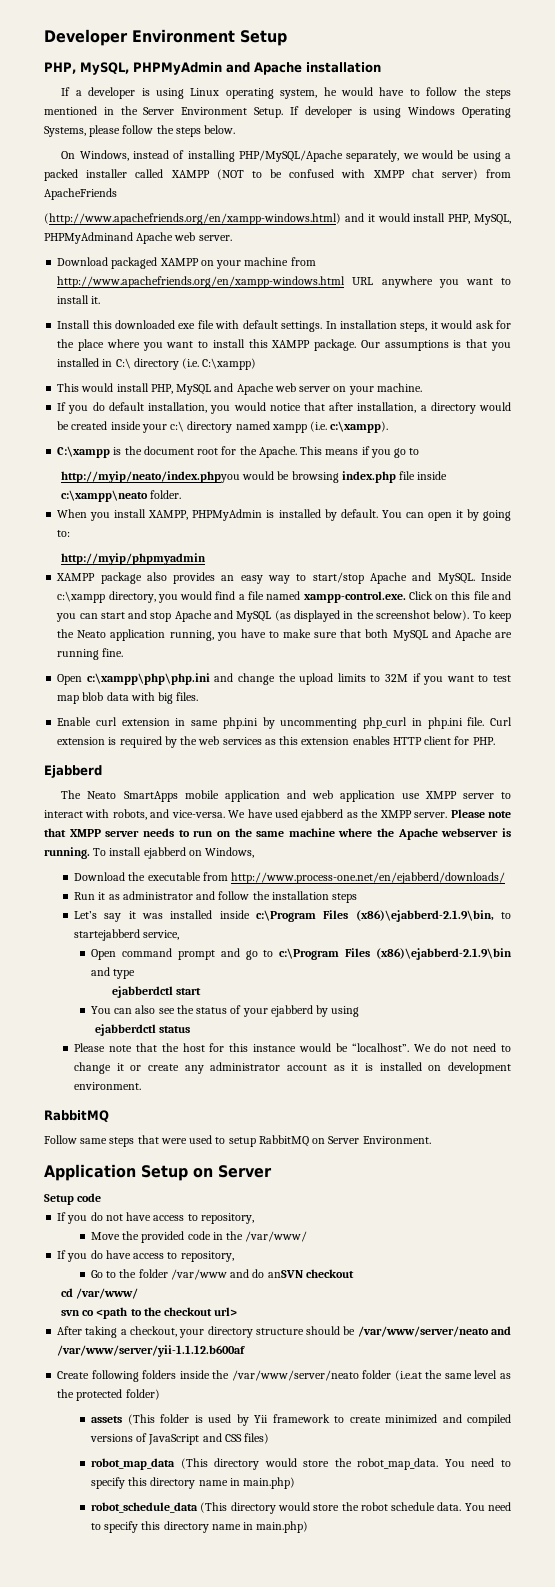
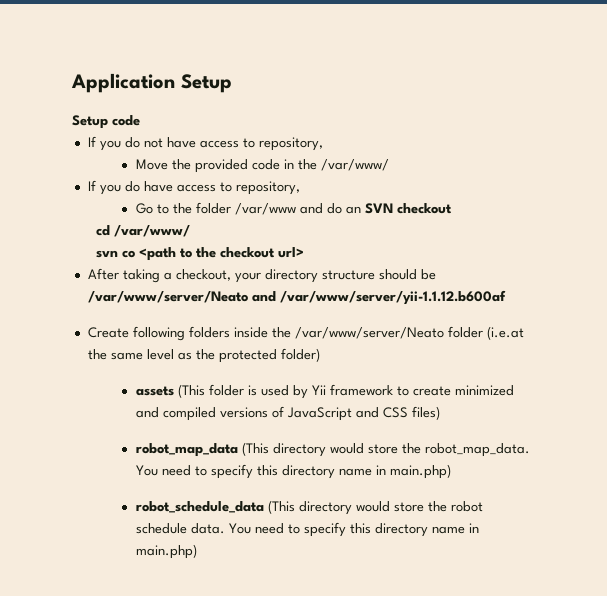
- Developer Environment Setup
- PHP, MySQL, PHPMyAdmin and Apache installation
- If a developer is using Linux operating system, he would have to follow the steps mentioned in the Server Environment Setup. If developer is using Windows Operating Systems, please follow the steps below.
- On Windows, instead of installing PHP/MySQL/Apache separately, we would be using a packed installer called XAMPP (NOT to be confused with XMPP chat server) from ApacheFriends
- (http://www.apachefriends.org/en/xampp-windows.html) and it would install PHP, MySQL, PHPMyAdminand Apache web server.
- Download packaged XAMPP on your machine from http://www.apachefriends.org/en/xampp-windows.html URL anywhere you want to install it.
- Install this downloaded exe file with default settings. In installation steps, it would ask for the place where you want to install this XAMPP package. Our assumptions is that you installed in C:\ directory (i.e. C:\xampp)
- This would install PHP, MySQL and Apache web server on your machine.
- If you do default installation, you would notice that after installation, a directory would be created inside your c:\ directory named xampp (i.e. c:\xampp).
- C:\xampp is the document root for the Apache. This means if you go to
- http://myip/neato/index.phpyou would be browsing index.php file inside c:\xampp\neato folder.
- When you install XAMPP, PHPMyAdmin is installed by default. You can open it by going to:
- http://myip/phpmyadmin
- XAMPP package also provides an easy way to start/stop Apache and MySQL. Inside c:\xampp directory, you would find a file named xampp-control.exe. Click on this file and you can start and stop Apache and MySQL (as displayed in the screenshot below). To keep the Neato application running, you have to make sure that both MySQL and Apache are running fine.
- Open c:\xampp\php\php.ini and change the upload limits to 32M if you want to test map blob data with big files.
- Enable curl extension in same php.ini by uncommenting php_curl in php.ini file. Curl extension is required by the web services as this extension enables HTTP client for PHP.
- Ejabberd
- The Neato SmartApps mobile application and web application use XMPP server to interact with robots, and vice-versa. We have used ejabberd as the XMPP server. Please note that XMPP server needs to run on the same machine where the Apache webserver is running. To install ejabberd on Windows,
- Download the executable from http://www.process-one.net/en/ejabberd/downloads/
- Run it as administrator and follow the installation steps
- Let’s say it was installed inside c:\Program Files (x86)\ejabberd-2.1.9\bin, to startejabberd service,
- Open command prompt and go to c:\Program Files (x86)\ejabberd-2.1.9\bin and type
- ejabberdctl start
- You can also see the status of your ejabberd by using
- ejabberdctl status
- Please note that the host for this instance would be “localhost”. We do not need to change it or create any administrator account as it is installed on development environment.
- RabbitMQ
- Follow same steps that were used to setup RabbitMQ on Server Environment.
- Application Setup on Server
+ Application Setup
- Go to the folder /var/www and do anSVN checkout
+ Go to the folder /var/www and do an SVN checkout
- After taking a checkout, your directory structure should be /var/www/server/neato and /var/www/server/yii-1.1.12.b600af
+ After taking a checkout, your directory structure should be /var/www/server/Neato and /var/www/server/yii-1.1.12.b600af
- Create following folders inside the /var/www/server/neato folder (i.e.at the same level as the protected folder)
+ Create following folders inside the /var/www/server/Neato folder (i.e.at the same level as the protected folder)

